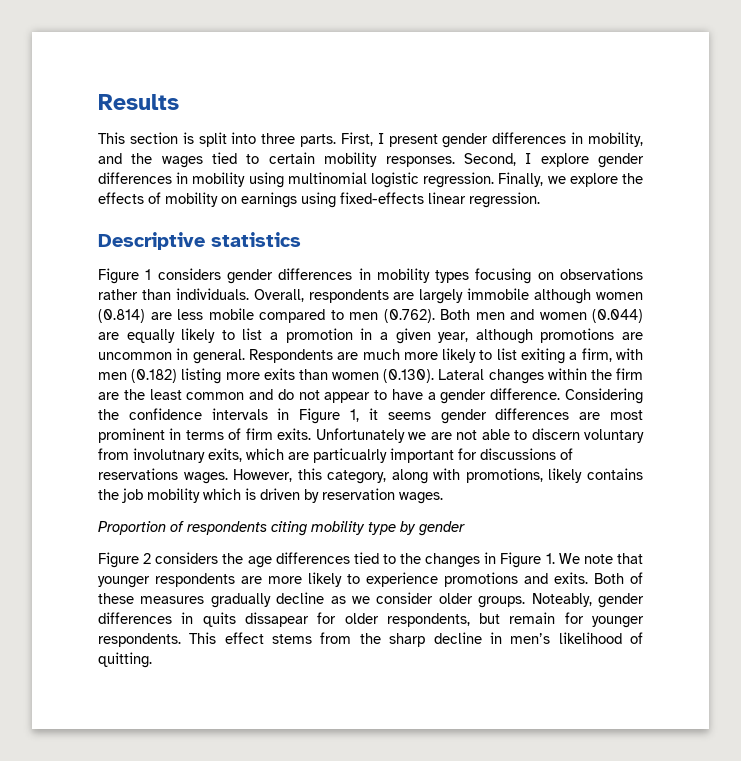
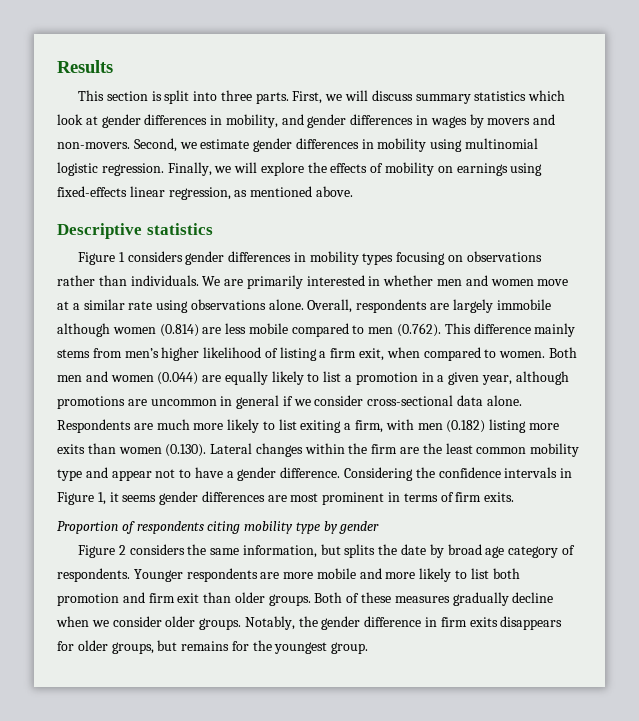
- First, I present gender differences in mobility, and the wages tied to certain mobility responses. Second, I explore gender differences in mobility using multinomial logistic regression.
+ First, we will discuss summary statistics which look at gender differences in mobility, and gender differences in wages by movers and non-movers. Second, we estimate gender differences in mobility using multinomial logistic regression.
- Finally, we explore the effects of mobility on earnings using fixed-effects linear regression.
+ Finally, we will explore the effects of mobility on earnings using fixed-effects linear regression, as mentioned above.
+ We are primarily interested in whether men and women move at a similar rate using observations alone.
- Overall, respondents are largely immobile although women (0.814) are less mobile compared to men (0.762). Both men and women (0.044) are equally likely to list a promotion in a given year, although promotions are uncommon in general.
+ Overall, respondents are largely immobile although women (0.814) are less mobile compared to men (0.762). This difference mainly stems from men’s higher likelihood of listing a firm exit, when compared to women. Both men and women (0.044) are equally likely to list a promotion in a given year, although promotions are uncommon in general if we consider cross-sectional data alone.
- Respondents are much more likely to list exiting a firm, with men (0.182) listing more exits than women (0.130). Lateral changes within the firm are the least common and do not appear to have a gender difference.
+ Respondents are much more likely to list exiting a firm, with men (0.182) listing more exits than women (0.130). Lateral changes within the firm are the least common mobility type and appear not to have a gender difference.
- Unfortunately we are not able to discern voluntary from involutnary exits, which are particualrly important for discussions of reservations wages. However, this category, along with promotions, likely contains the job mobility which is driven by reservation wages.
- Figure 2 considers the age differences tied to the changes in Figure 1. We note that younger respondents are more likely to experience promotions and exits.
+ Figure 2 considers the same information, but splits the date by broad age category of respondents. Younger respondents are more mobile and more likely to list both promotion and firm exit than older groups.
- Both of these measures gradually decline as we consider older groups.
+ Both of these measures gradually decline when we consider older groups.
- Noteably, gender differences in quits dissapear for older respondents, but remain for younger respondents. This effect stems from the sharp decline in men’s likelihood of quitting.
+ Notably, the gender difference in firm exits disappears for older groups, but remains for the youngest group.

